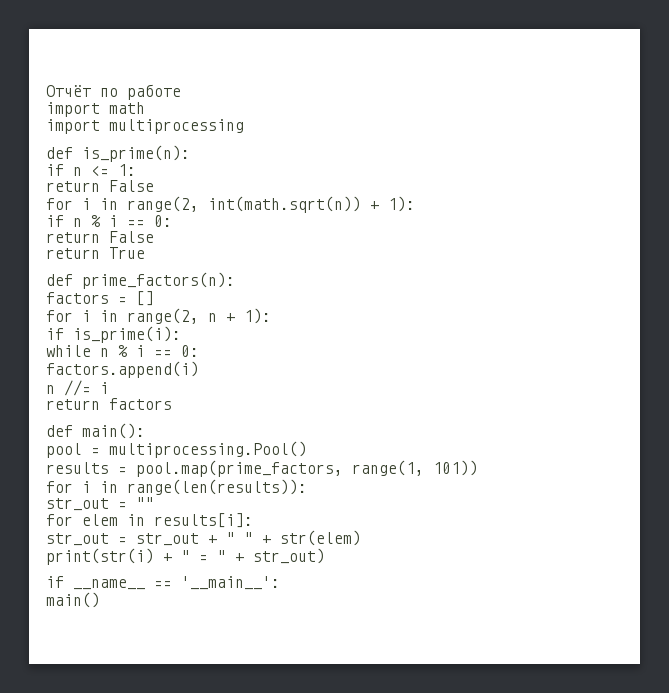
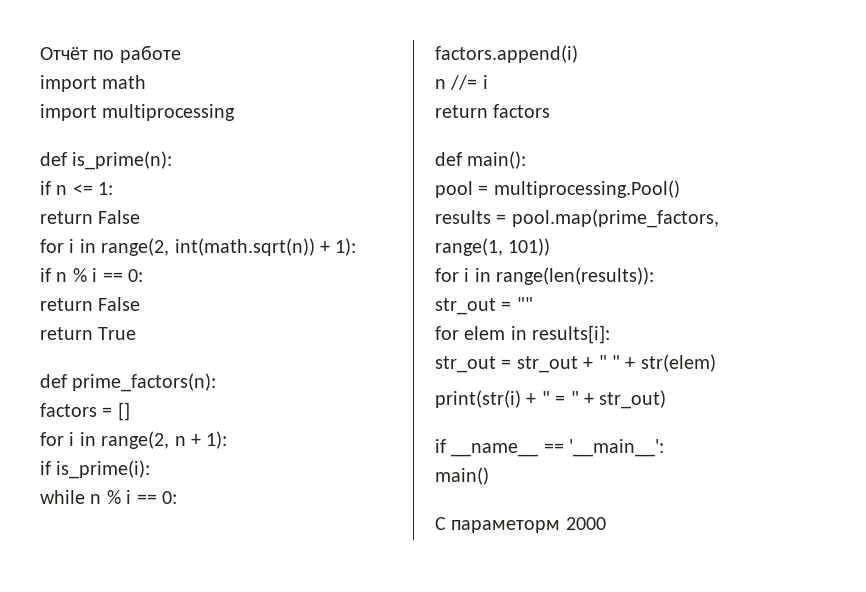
+ С параметорм 2000

